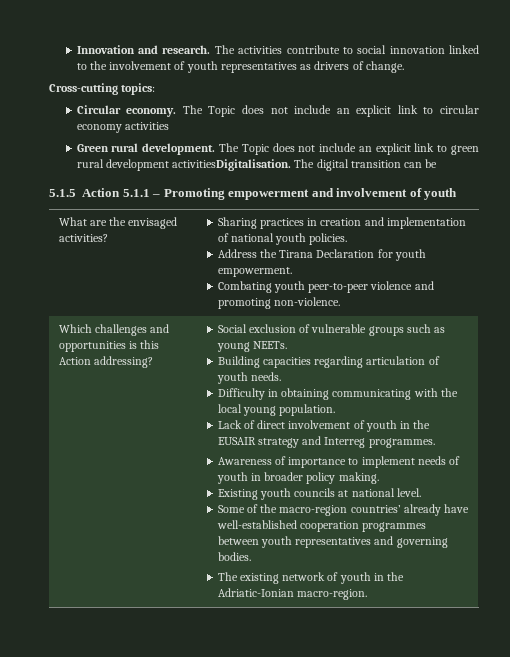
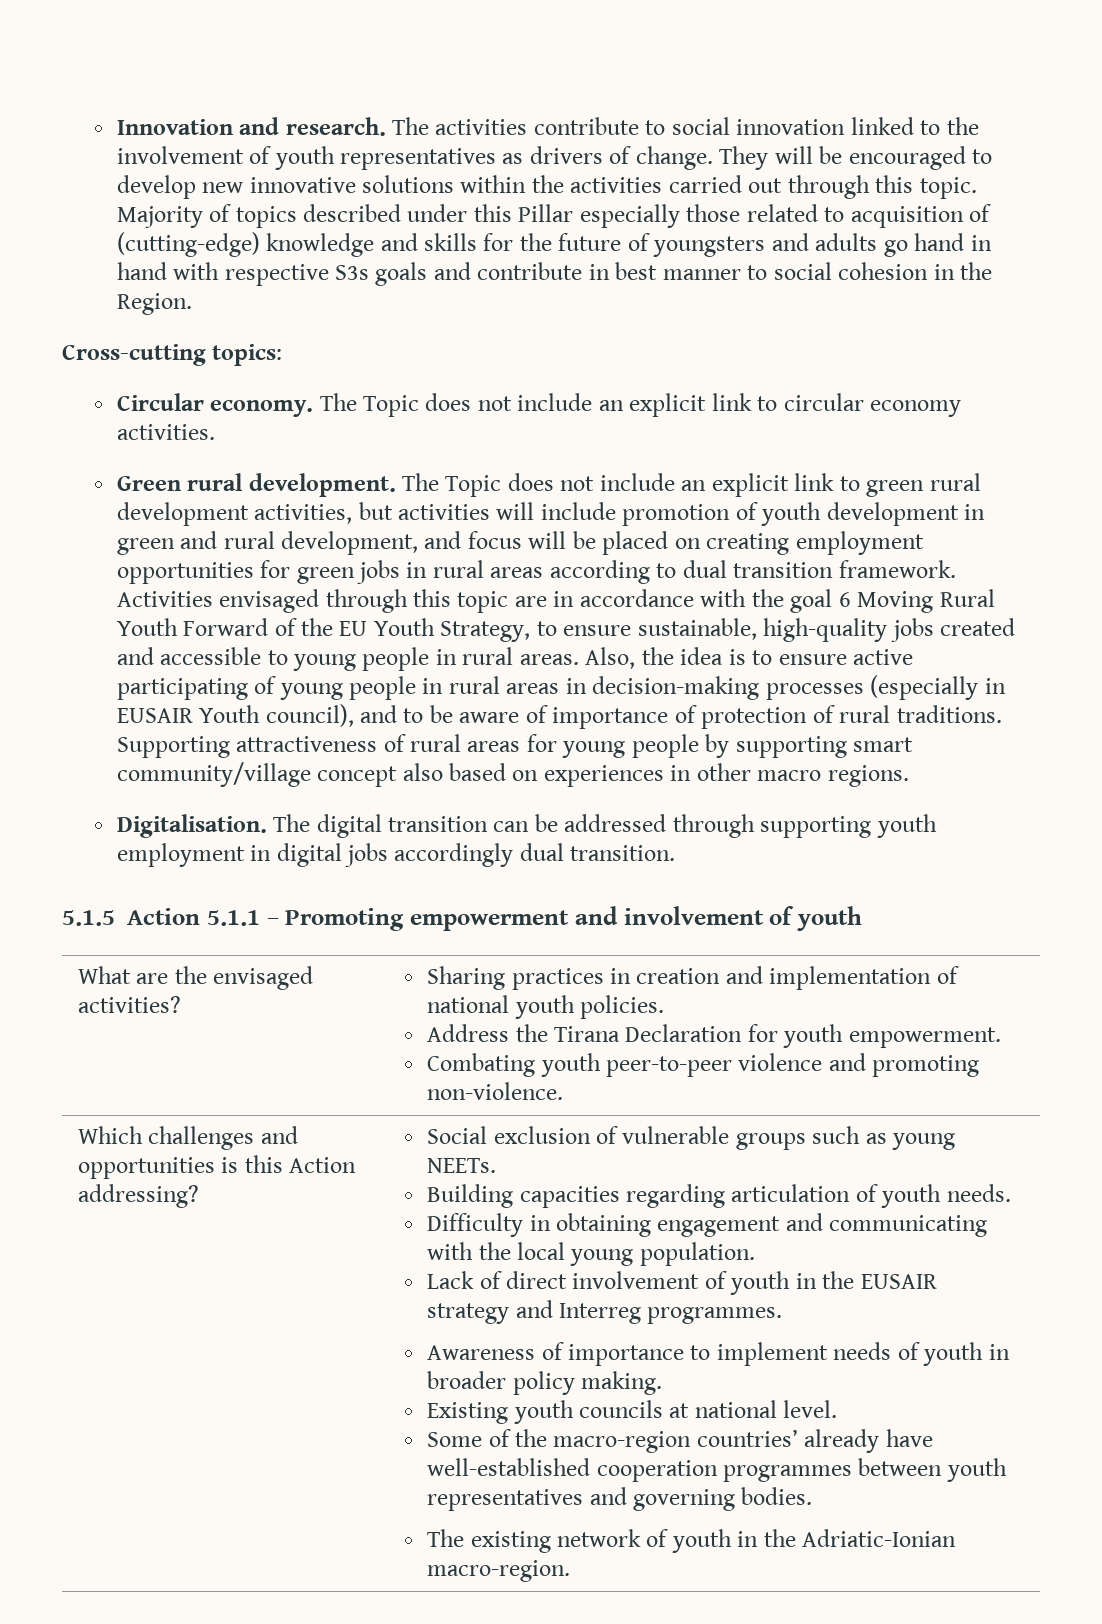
+ They will be encouraged to develop new innovative solutions within the activities carried out through this topic. Majority of topics described under this Pillar especially those related to acquisition of (cutting-edge) knowledge and skills for the future of youngsters and adults go hand in hand with respective S3s goals and contribute in best manner to social cohesion in the Region.
- The Topic does not include an explicit link to circular economy activities
+ The Topic does not include an explicit link to circular economy activities.
- The Topic does not include an explicit link to green rural development activitiesDigitalisation.
+ The Topic does not include an explicit link to green rural development activities, but activities will include promotion of youth development in green and rural development, and focus will be placed on creating employment opportunities for green jobs in rural areas according to dual transition framework. Activities envisaged through this topic are in accordance with the goal 6 Moving Rural Youth Forward of the EU Youth Strategy, to ensure sustainable, high-quality jobs created and accessible to young people in rural areas. Also, the idea is to ensure active participating of young people in rural areas in decision-making processes (especially in EUSAIR Youth council), and to be aware of importance of protection of rural traditions. Supporting attractiveness of rural areas for young people by supporting smart community/village concept also based on experiences in other macro regions.
+ Digitalisation.
- The digital transition can be
+ The digital transition can be addressed through supporting youth employment in digital jobs accordingly dual transition.
- Difficulty in obtaining communicating with the local young population.
+ Difficulty in obtaining engagement and communicating with the local young population.

